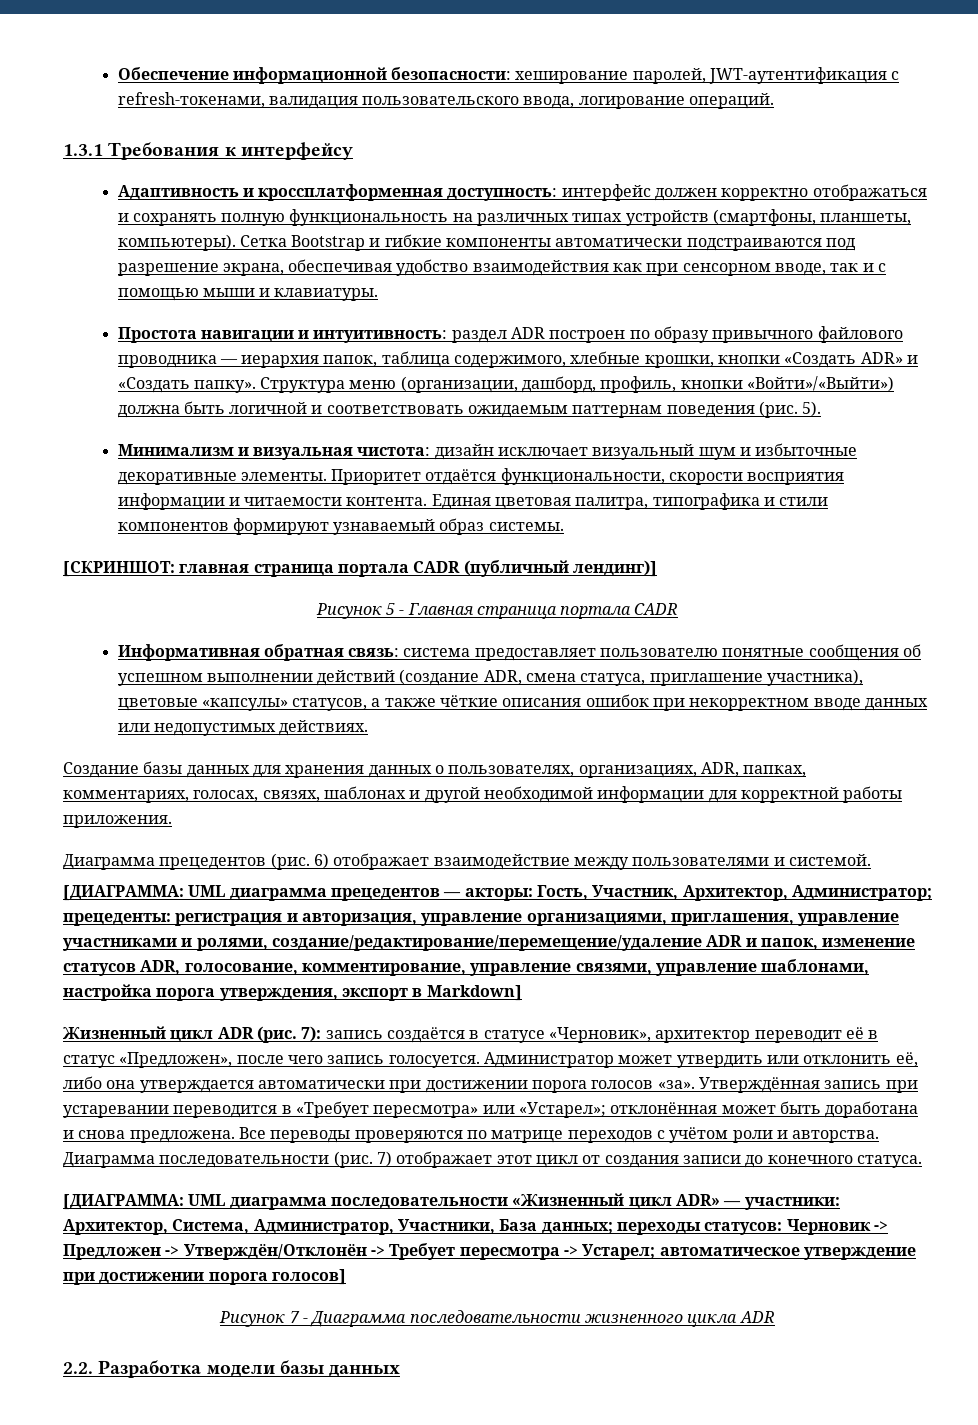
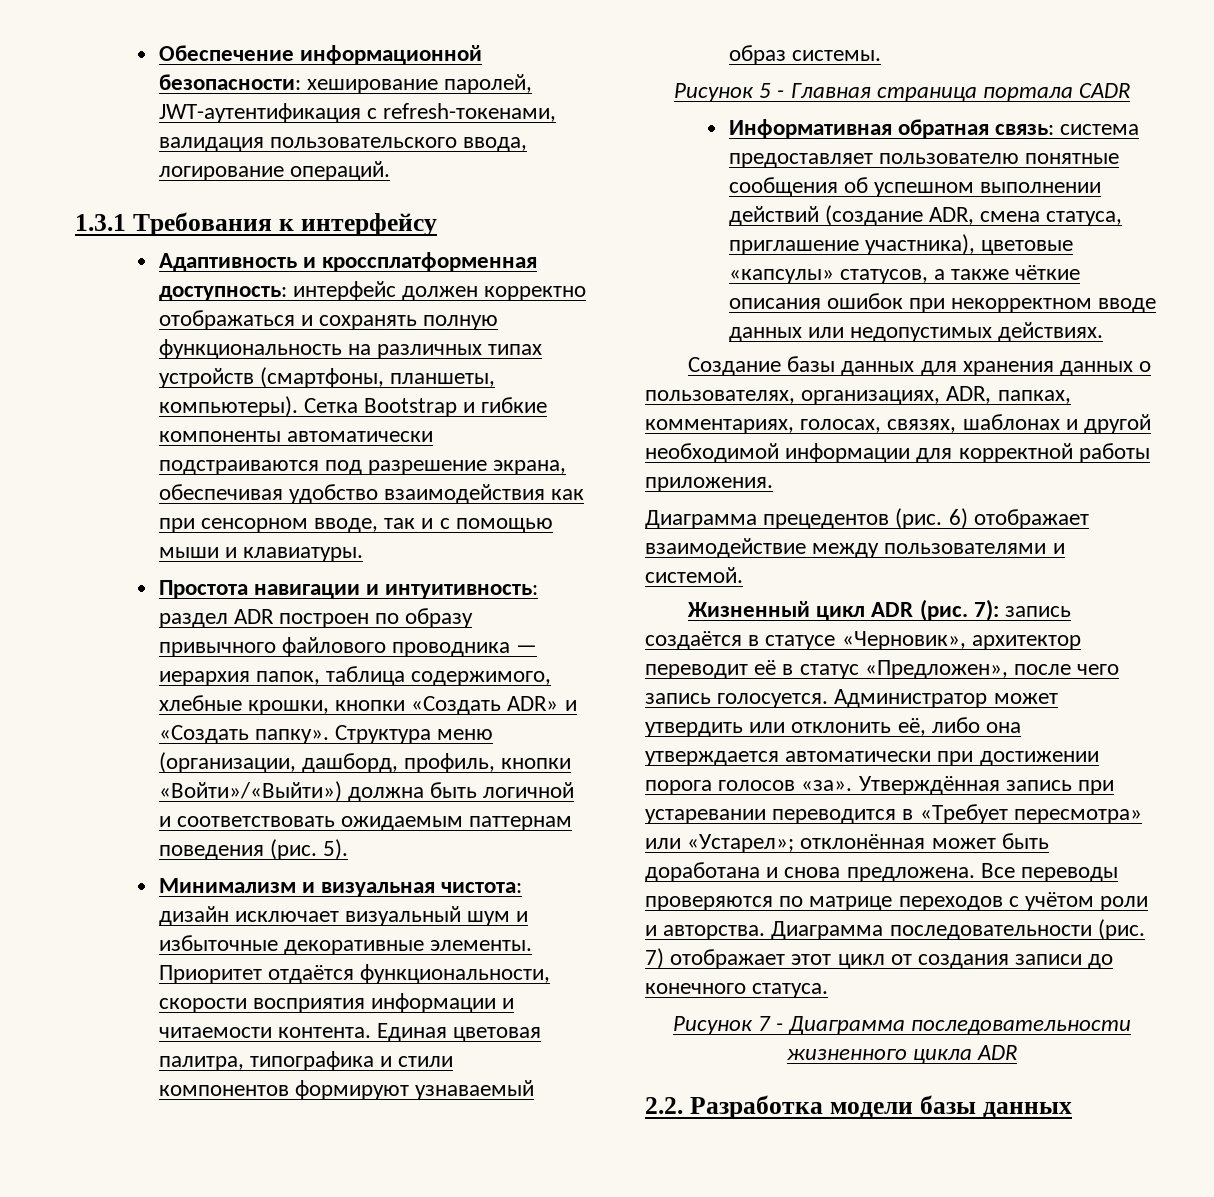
- [СКРИНШОТ: главная страница портала CADR (публичный лендинг)]
- [ДИАГРАММА: UML диаграмма прецедентов — акторы: Гость, Участник, Архитектор, Администратор; прецеденты: регистрация и авторизация, управление организациями, приглашения, управление участниками и ролями, создание/редактирование/перемещение/удаление ADR и папок, изменение статусов ADR, голосование, комментирование, управление связями, управление шаблонами, настройка порога утверждения, экспорт в Markdown]
- [ДИАГРАММА: UML диаграмма последовательности «Жизненный цикл ADR» — участники: Архитектор, Система, Администратор, Участники, База данных; переходы статусов: Черновик -> Предложен -> Утверждён/Отклонён -> Требует пересмотра -> Устарел; автоматическое утверждение при достижении порога голосов]

